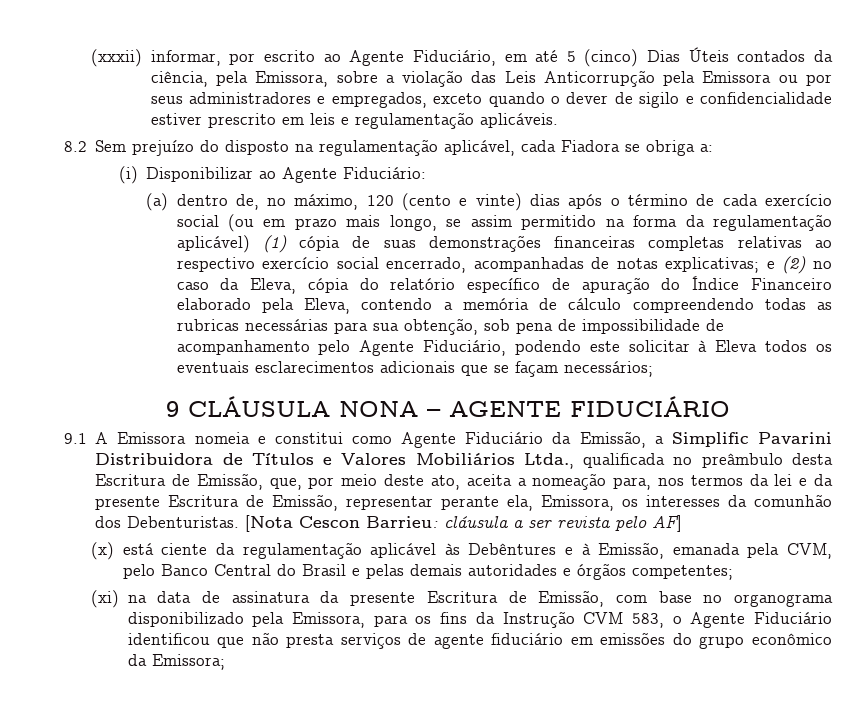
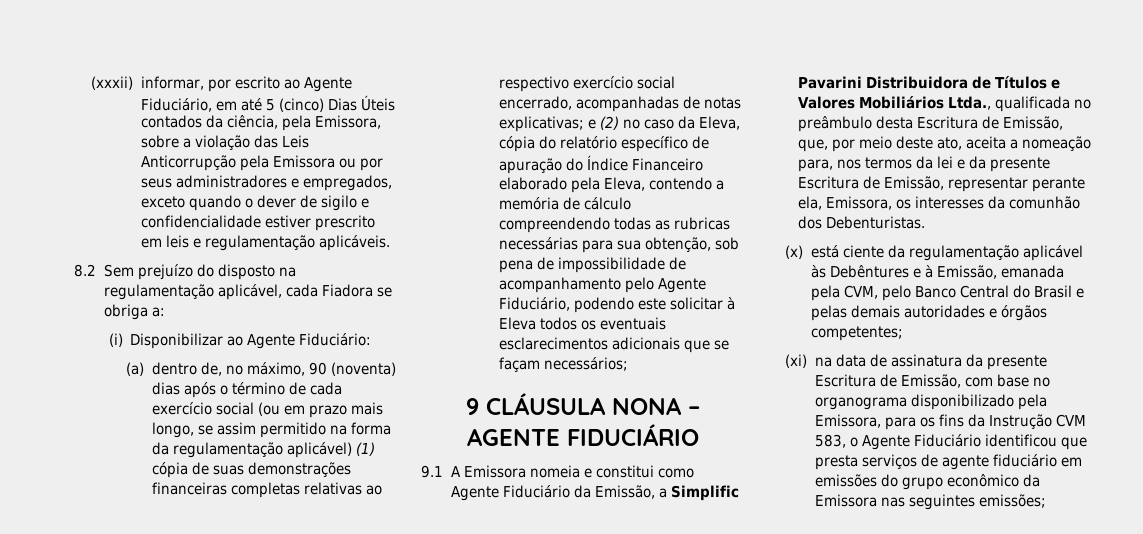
- (a) dentro de, no máximo, 120 (cento e vinte) dias após o término de cada exercício social (ou em prazo mais longo, se assim permitido na forma da regulamentação aplicável) (1) cópia de suas demonstrações financeiras completas relativas ao respectivo exercício social encerrado, acompanhadas de notas explicativas;
+ (a) dentro de, no máximo, 90 (noventa) dias após o término de cada exercício social (ou em prazo mais longo, se assim permitido na forma da regulamentação aplicável) (1) cópia de suas demonstrações financeiras completas relativas ao respectivo exercício social encerrado, acompanhadas de notas explicativas;
- [Nota Cescon Barrieu: cláusula a ser revista pelo AF]
- (xi) na data de assinatura da presente Escritura de Emissão, com base no organograma disponibilizado pela Emissora, para os fins da Instrução CVM 583, o Agente Fiduciário identificou que não presta serviços de agente fiduciário em emissões do grupo econômico da Emissora;
+ (xi) na data de assinatura da presente Escritura de Emissão, com base no organograma disponibilizado pela Emissora, para os fins da Instrução CVM 583, o Agente Fiduciário identificou que presta serviços de agente fiduciário em emissões do grupo econômico da Emissora nas seguintes emissões;

